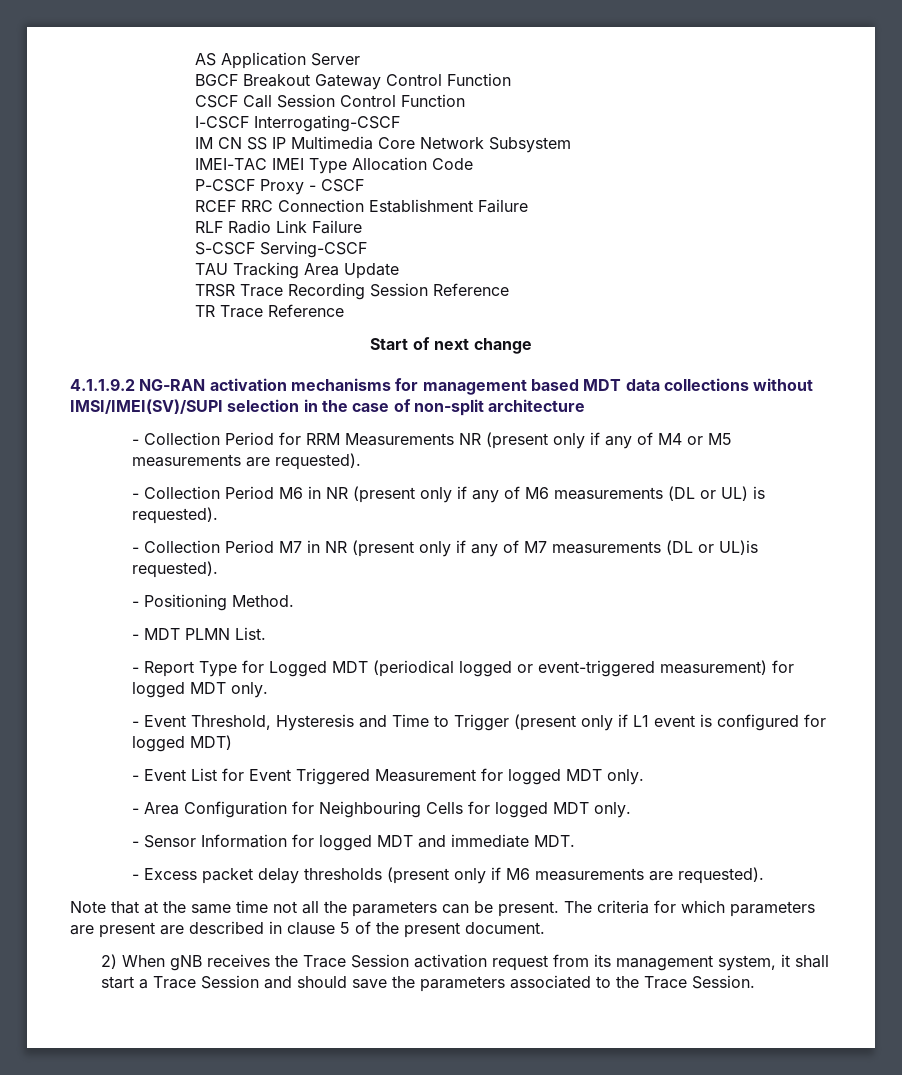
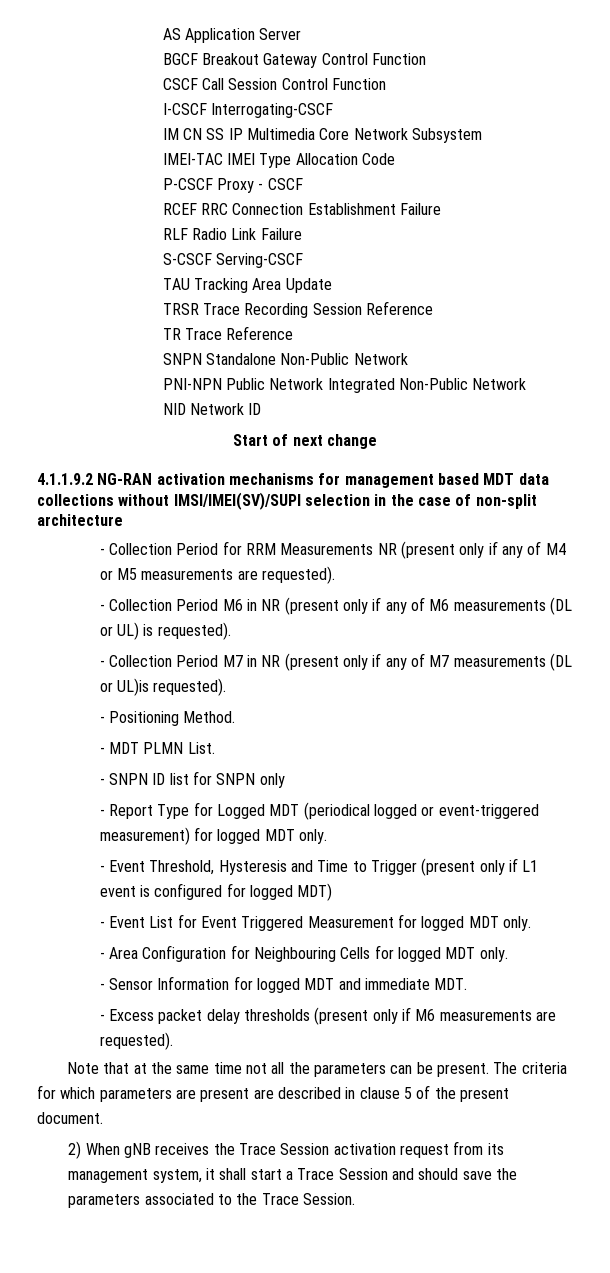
+ SNPN Standalone Non-Public Network
+ PNI-NPN Public Network Integrated Non-Public Network
+ NID Network ID
+ - SNPN ID list for SNPN only

